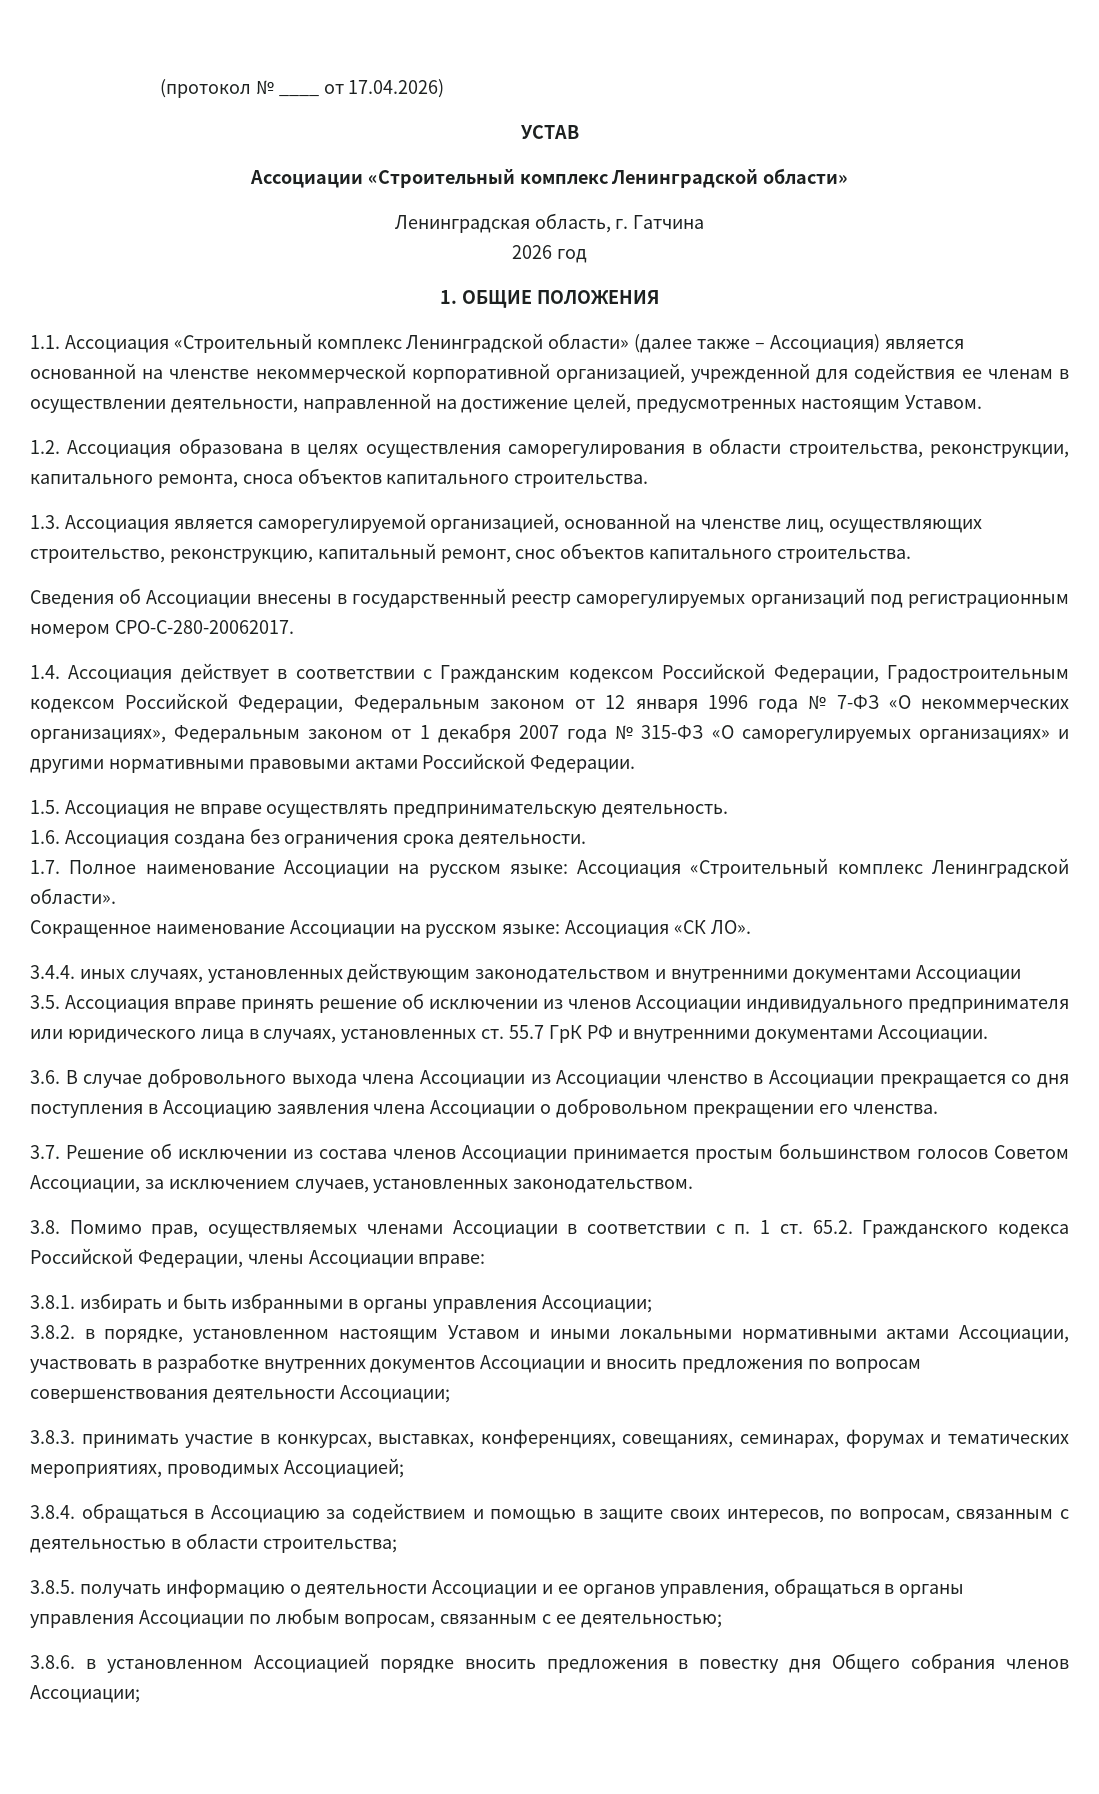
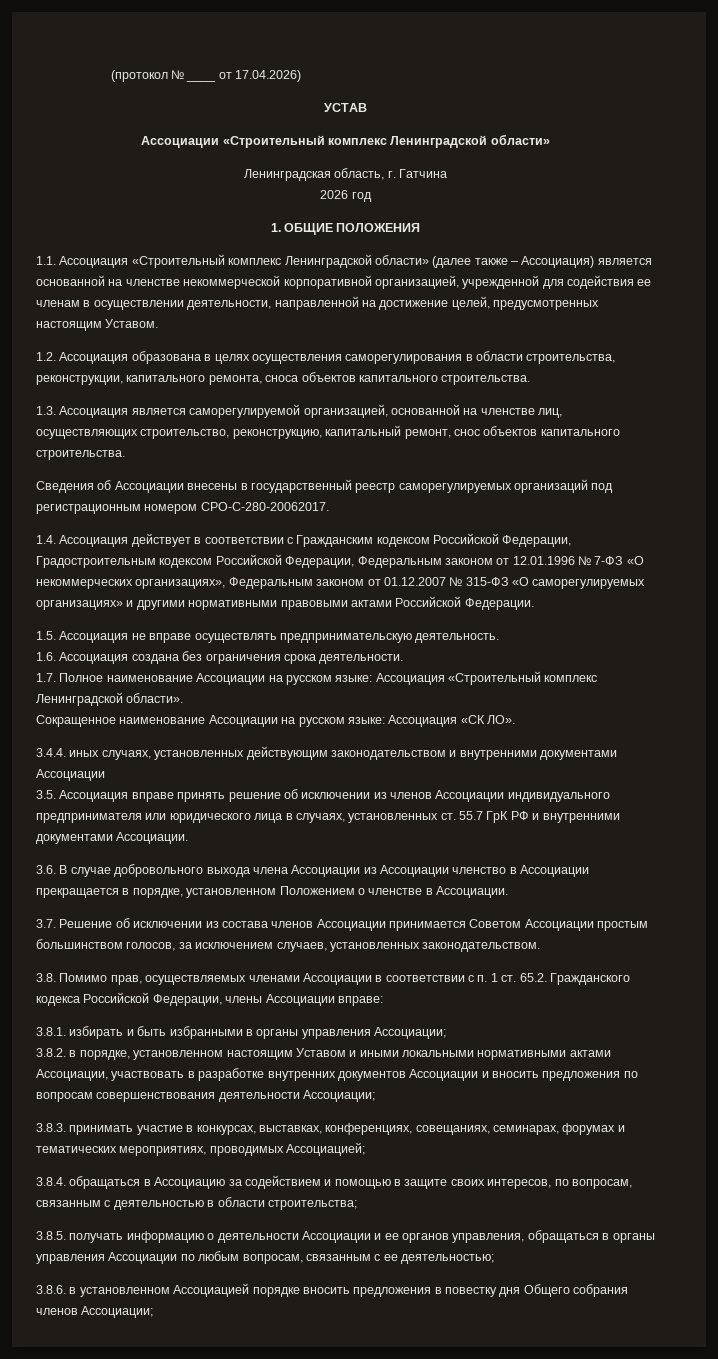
- 1.4. Ассоциация действует в соответствии с Гражданским кодексом Российской Федерации, Градостроительным кодексом Российской Федерации, Федеральным законом от 12 января 1996 года № 7-ФЗ «О некоммерческих организациях», Федеральным законом от 1 декабря 2007 года № 315-ФЗ «О саморегулируемых организациях» и другими нормативными правовыми актами Российской Федерации.
+ 1.4. Ассоциация действует в соответствии с Гражданским кодексом Российской Федерации, Градостроительным кодексом Российской Федерации, Федеральным законом от 12.01.1996 № 7-ФЗ «О некоммерческих организациях», Федеральным законом от 01.12.2007 № 315-ФЗ «О саморегулируемых организациях» и другими нормативными правовыми актами Российской Федерации.
- 3.6. В случае добровольного выхода члена Ассоциации из Ассоциации членство в Ассоциации прекращается со дня поступления в Ассоциацию заявления члена Ассоциации о добровольном прекращении его членства.
+ 3.6. В случае добровольного выхода члена Ассоциации из Ассоциации членство в Ассоциации прекращается в порядке, установленном Положением о членстве в Ассоциации.
- 3.7. Решение об исключении из состава членов Ассоциации принимается простым большинством голосов Советом Ассоциации, за исключением случаев, установленных законодательством.
+ 3.7. Решение об исключении из состава членов Ассоциации принимается Советом Ассоциации простым большинством голосов, за исключением случаев, установленных законодательством.

